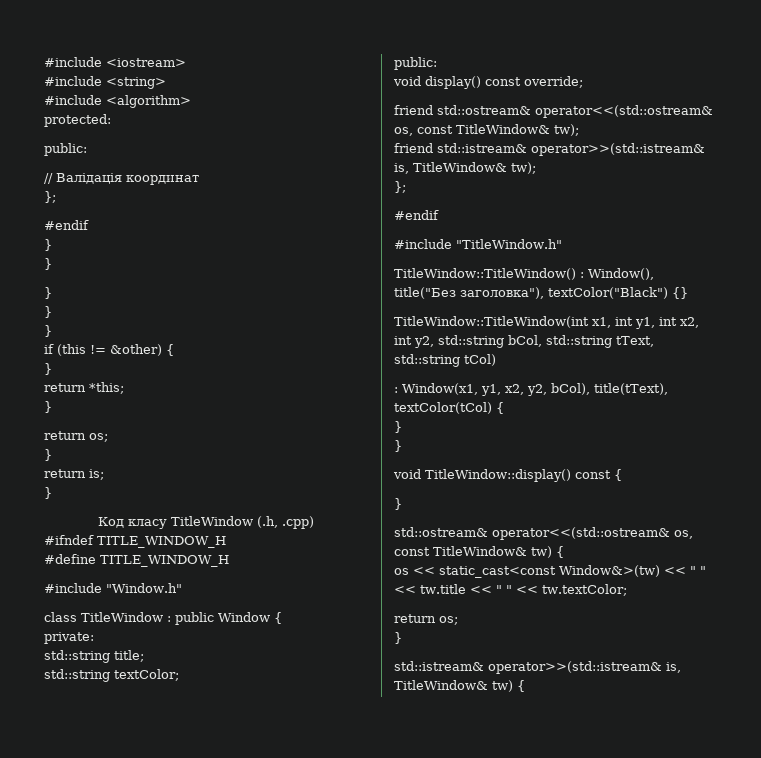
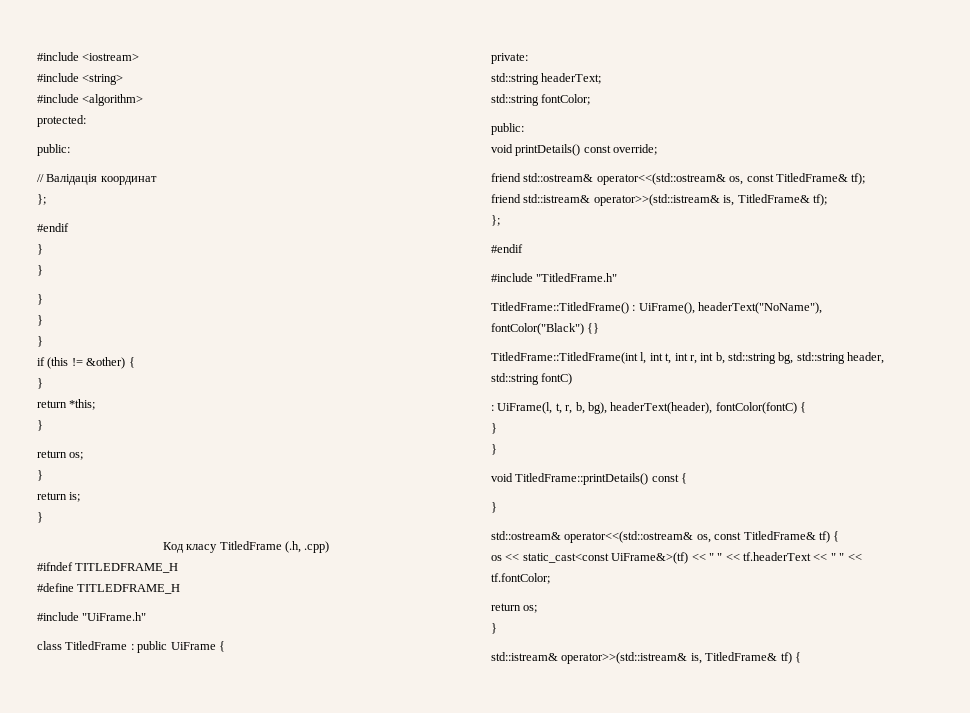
- Код класу TitleWindow (.h, .cpp)
+ Код класу TitledFrame (.h, .cpp)
- #ifndef TITLE_WINDOW_H
+ #ifndef TITLEDFRAME_H
- #define TITLE_WINDOW_H
- #include "Window.h"
+ #define TITLEDFRAME_H
+ #include "UiFrame.h"
- class TitleWindow : public Window {
+ class TitledFrame : public UiFrame {
- std::string title;
- std::string textColor;
+ std::string headerText;
+ std::string fontColor;
- void display() const override;
+ void printDetails() const override;
- friend std::ostream& operator<<(std::ostream& os, const TitleWindow& tw);
+ friend std::ostream& operator<<(std::ostream& os, const TitledFrame& tf);
- friend std::istream& operator>>(std::istream& is, TitleWindow& tw);
+ friend std::istream& operator>>(std::istream& is, TitledFrame& tf);
- #include "TitleWindow.h"
- TitleWindow::TitleWindow() : Window(), title("Без заголовка"), textColor("Black") {}
- TitleWindow::TitleWindow(int x1, int y1, int x2, int y2, std::string bCol, std::string tText, std::string tCol)
- : Window(x1, y1, x2, y2, bCol), title(tText), textColor(tCol) {
+ #include "TitledFrame.h"
+ TitledFrame::TitledFrame() : UiFrame(), headerText("NoName"), fontColor("Black") {}
+ TitledFrame::TitledFrame(int l, int t, int r, int b, std::string bg, std::string header, std::string fontC)
+ : UiFrame(l, t, r, b, bg), headerText(header), fontColor(fontC) {
- void TitleWindow::display() const {
+ void TitledFrame::printDetails() const {
- std::ostream& operator<<(std::ostream& os, const TitleWindow& tw) {
+ std::ostream& operator<<(std::ostream& os, const TitledFrame& tf) {
- os << static_cast<const Window&>(tw) << " " << tw.title << " " << tw.textColor;
+ os << static_cast<const UiFrame&>(tf) << " " << tf.headerText << " " << tf.fontColor;
- std::istream& operator>>(std::istream& is, TitleWindow& tw) {
+ std::istream& operator>>(std::istream& is, TitledFrame& tf) {

